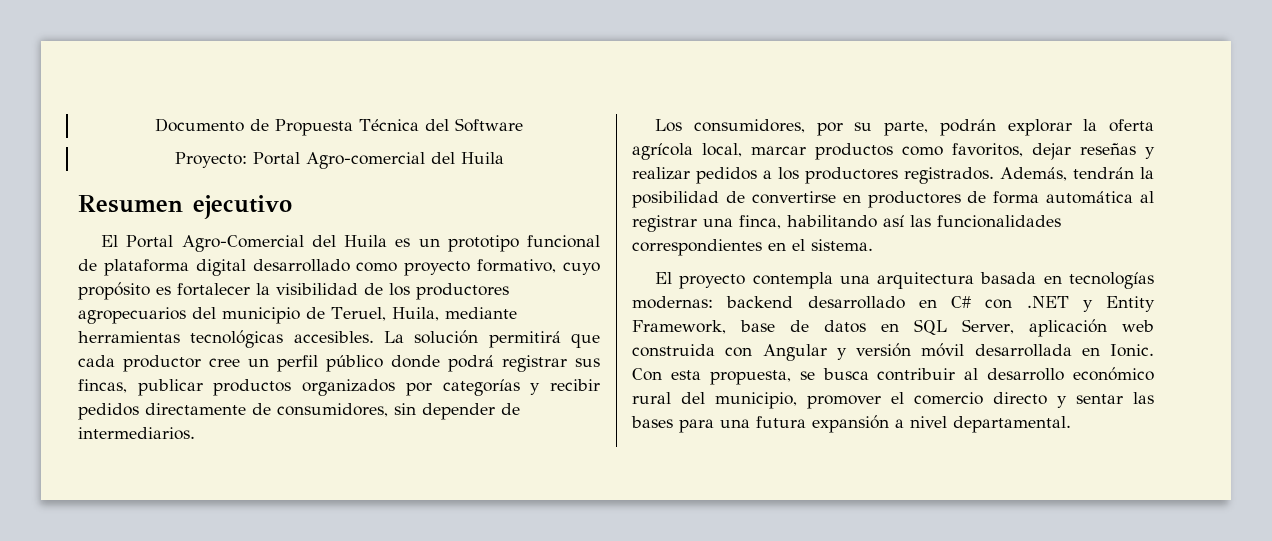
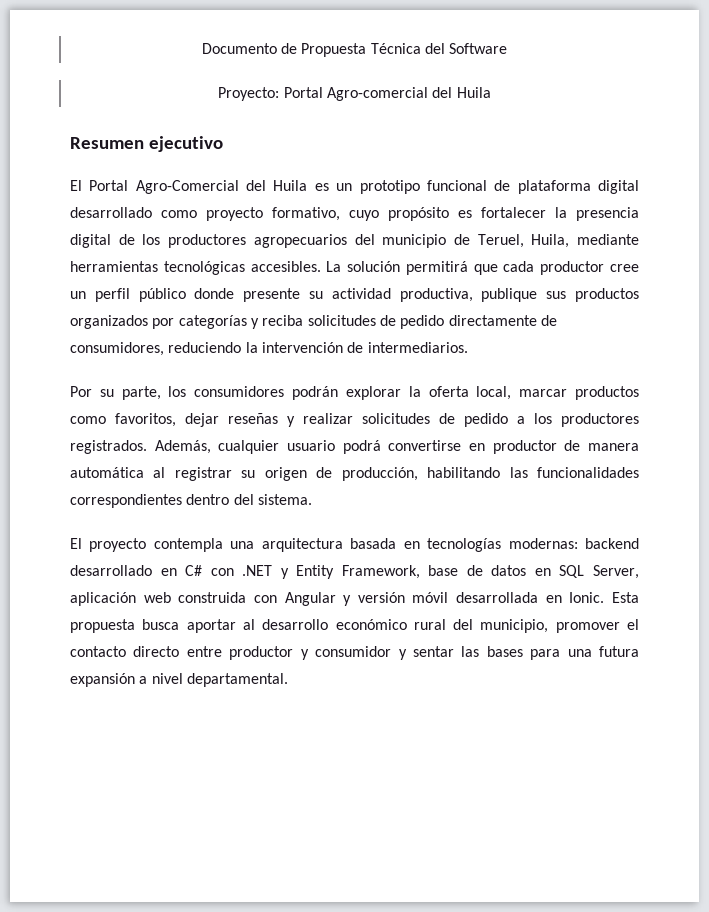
- El Portal Agro-Comercial del Huila es un prototipo funcional de plataforma digital desarrollado como proyecto formativo, cuyo propósito es fortalecer la visibilidad de los productores agropecuarios del municipio de Teruel, Huila, mediante herramientas tecnológicas accesibles.
+ El Portal Agro-Comercial del Huila es un prototipo funcional de plataforma digital desarrollado como proyecto formativo, cuyo propósito es fortalecer la presencia digital de los productores agropecuarios del municipio de Teruel, Huila, mediante herramientas tecnológicas accesibles.
- La solución permitirá que cada productor cree un perfil público donde podrá registrar sus fincas, publicar productos organizados por categorías y recibir pedidos directamente de consumidores, sin depender de intermediarios.
- Los consumidores, por su parte, podrán explorar la oferta agrícola local, marcar productos como favoritos, dejar reseñas y realizar pedidos a los productores registrados.
+ La solución permitirá que cada productor cree un perfil público donde presente su actividad productiva, publique sus productos organizados por categorías y reciba solicitudes de pedido directamente de consumidores, reduciendo la intervención de intermediarios.
+ Por su parte, los consumidores podrán explorar la oferta local, marcar productos como favoritos, dejar reseñas y realizar solicitudes de pedido a los productores registrados.
- Además, tendrán la posibilidad de convertirse en productores de forma automática al registrar una finca, habilitando así las funcionalidades correspondientes en el sistema.
+ Además, cualquier usuario podrá convertirse en productor de manera automática al registrar su origen de producción, habilitando las funcionalidades correspondientes dentro del sistema.
- Con esta propuesta, se busca contribuir al desarrollo económico rural del municipio, promover el comercio directo y sentar las bases para una futura expansión a nivel departamental.
+ Esta propuesta busca aportar al desarrollo económico rural del municipio, promover el contacto directo entre productor y consumidor y sentar las bases para una futura expansión a nivel departamental.

